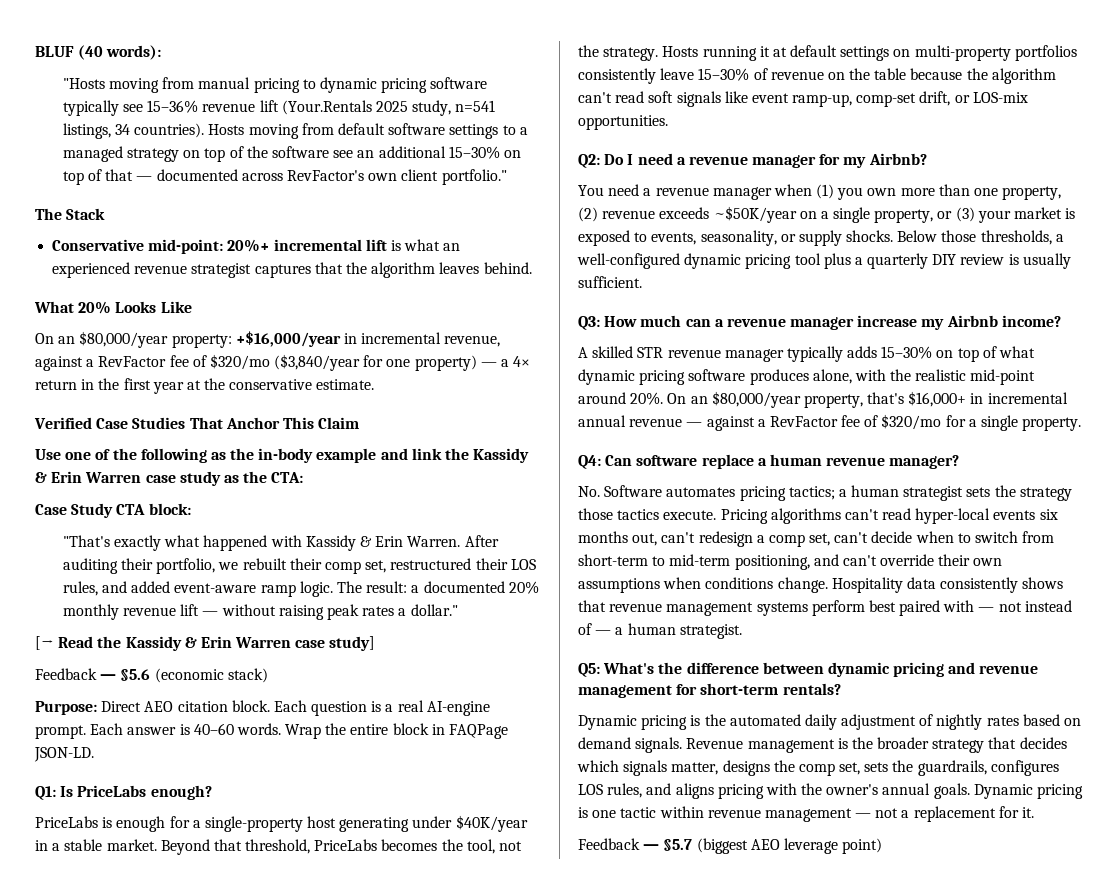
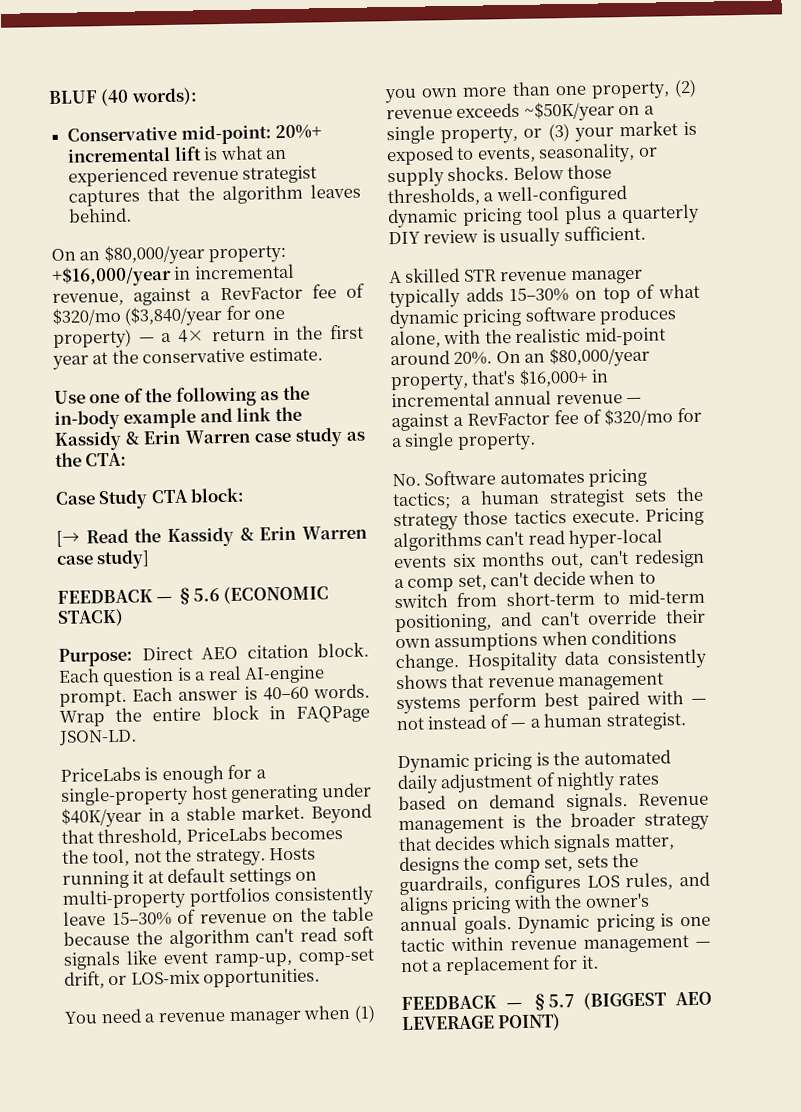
- "Hosts moving from manual pricing to dynamic pricing software typically see 15–36% revenue lift (Your.Rentals 2025 study, n=541 listings, 34 countries). Hosts moving from default software settings to a managed strategy on top of the software see an additional 15–30% on top of that — documented across RevFactor's own client portfolio."
- The Stack
- What 20% Looks Like
- Verified Case Studies That Anchor This Claim
- "That's exactly what happened with Kassidy & Erin Warren. After auditing their portfolio, we rebuilt their comp set, restructured their LOS rules, and added event-aware ramp logic. The result: a documented 20% monthly revenue lift — without raising peak rates a dollar."
- Feedback — §5.6 (economic stack)
+ FEEDBACK — §5.6 (ECONOMIC STACK)
- Q1: Is PriceLabs enough?
- Q2: Do I need a revenue manager for my Airbnb?
- Q3: How much can a revenue manager increase my Airbnb income?
- Q4: Can software replace a human revenue manager?
- Q5: What's the difference between dynamic pricing and revenue management for short-term rentals?
- Feedback — §5.7 (biggest AEO leverage point)
+ FEEDBACK — §5.7 (BIGGEST AEO LEVERAGE POINT)

